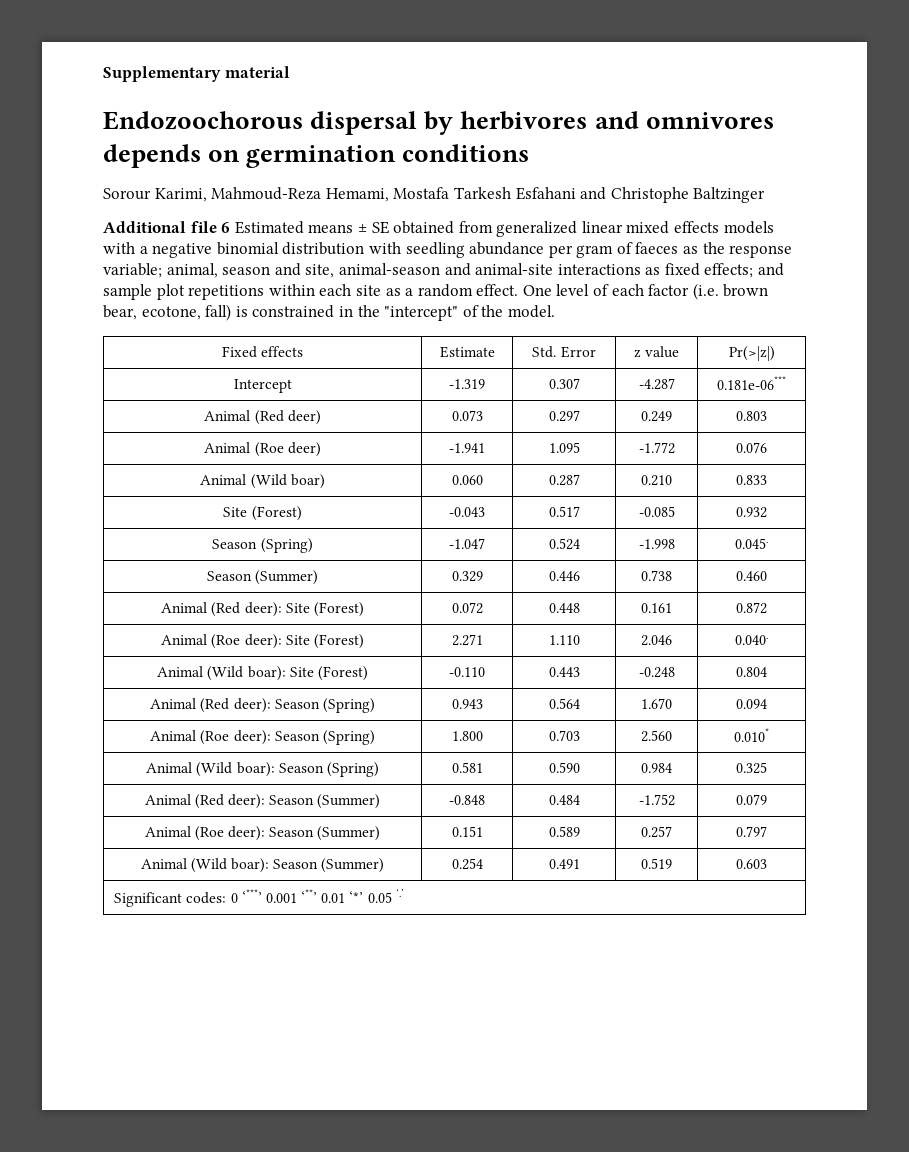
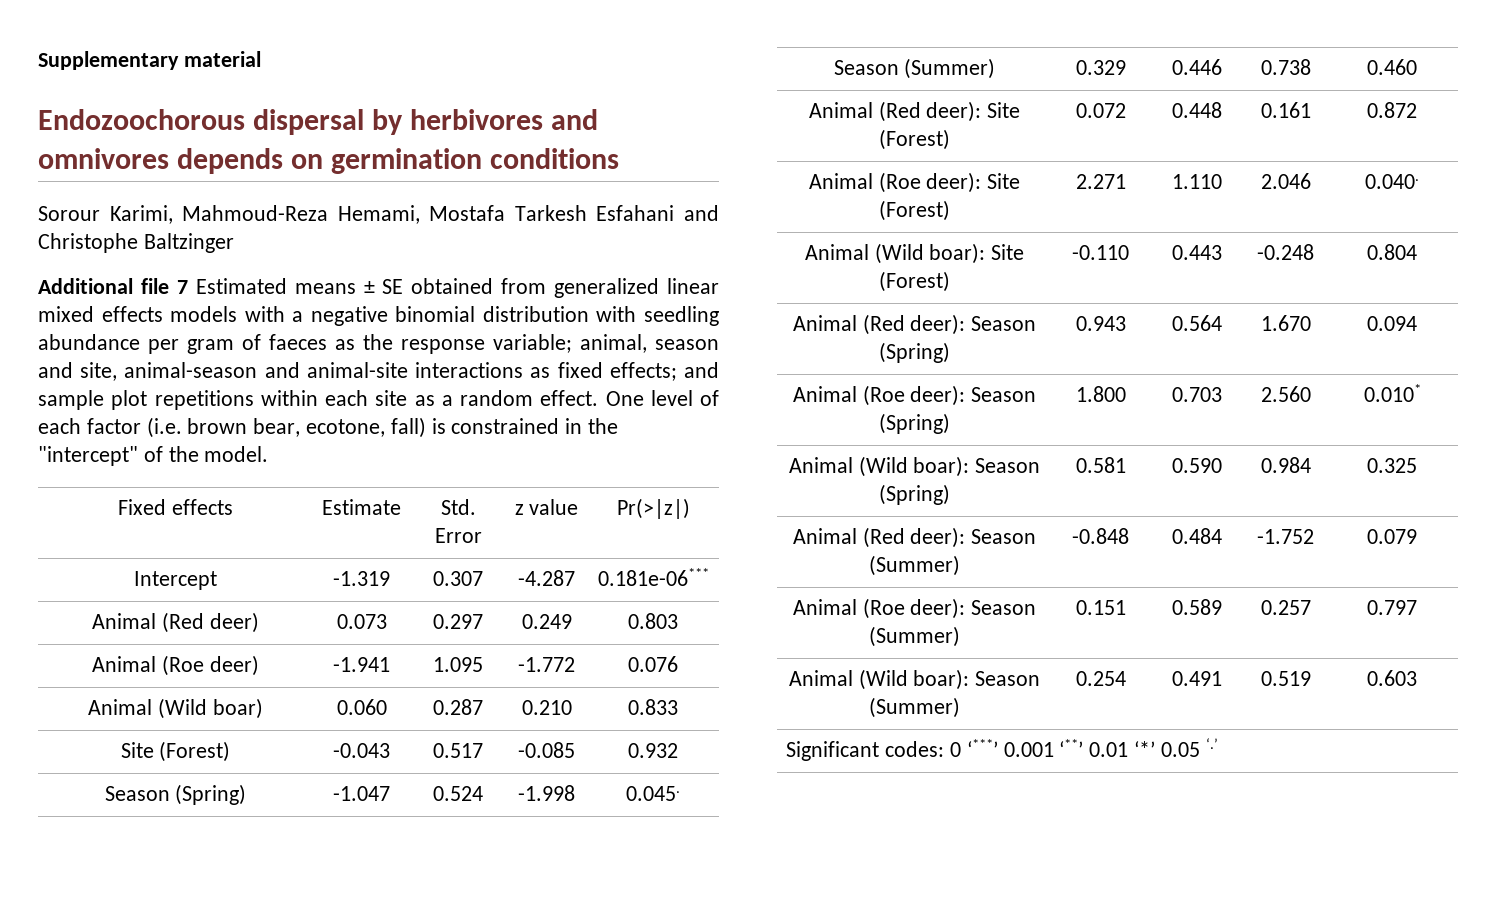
- Additional file 6 Estimated means ± SE obtained from generalized linear mixed effects models with a negative binomial distribution with seedling abundance per gram of faeces as the response variable; animal, season and site, animal-season and animal-site interactions as fixed effects; and sample plot repetitions within each site as a random effect.
+ Additional file 7 Estimated means ± SE obtained from generalized linear mixed effects models with a negative binomial distribution with seedling abundance per gram of faeces as the response variable; animal, season and site, animal-season and animal-site interactions as fixed effects; and sample plot repetitions within each site as a random effect.

